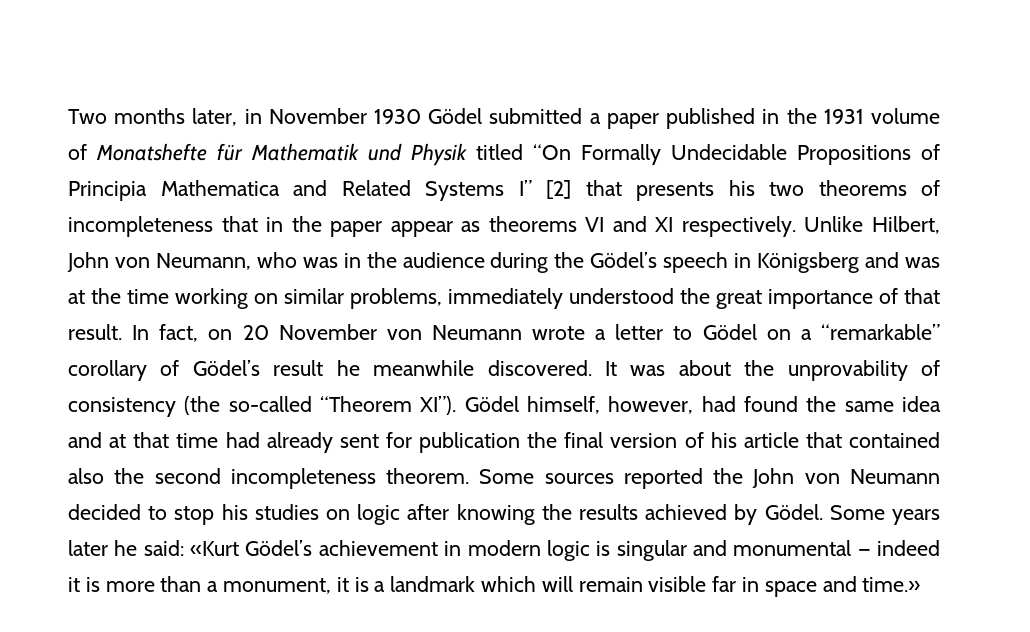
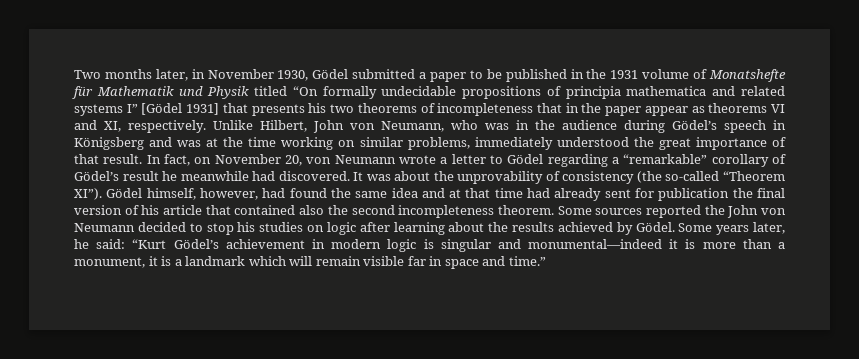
- Two months later, in November 1930 Gödel submitted a paper published in the 1931 volume of Monatshefte für Mathematik und Physik titled “On Formally Undecidable Propositions of Principia Mathematica and Related Systems I” [2] that presents his two theorems of incompleteness that in the paper appear as theorems VI and XI respectively.
+ Two months later, in November 1930, Gödel submitted a paper to be published in the 1931 volume of Monatshefte für Mathematik und Physik titled “On formally undecidable propositions of principia mathematica and related systems I” [Gödel 1931] that presents his two theorems of incompleteness that in the paper appear as theorems VI and XI, respectively.
- Unlike Hilbert, John von Neumann, who was in the audience during the Gödel’s speech in Königsberg and was at the time working on similar problems, immediately understood the great importance of that result.
+ Unlike Hilbert, John von Neumann, who was in the audience during Gödel’s speech in Königsberg and was at the time working on similar problems, immediately understood the great importance of that result.
- In fact, on 20 November von Neumann wrote a letter to Gödel on a “remarkable” corollary of Gödel’s result he meanwhile discovered.
+ In fact, on November 20, von Neumann wrote a letter to Gödel regarding a “remarkable” corollary of Gödel’s result he meanwhile had discovered.
- Some sources reported the John von Neumann decided to stop his studies on logic after knowing the results achieved by Gödel.
+ Some sources reported the John von Neumann decided to stop his studies on logic after learning about the results achieved by Gödel.
- Some years later he said: «Kurt Gödel’s achievement in modern logic is singular and monumental — indeed it is more than a monument, it is a landmark which will remain visible far in space and time.»
+ Some years later, he said: “Kurt Gödel’s achievement in modern logic is singular and monumental—indeed it is more than a monument, it is a landmark which will remain visible far in space and time.”

